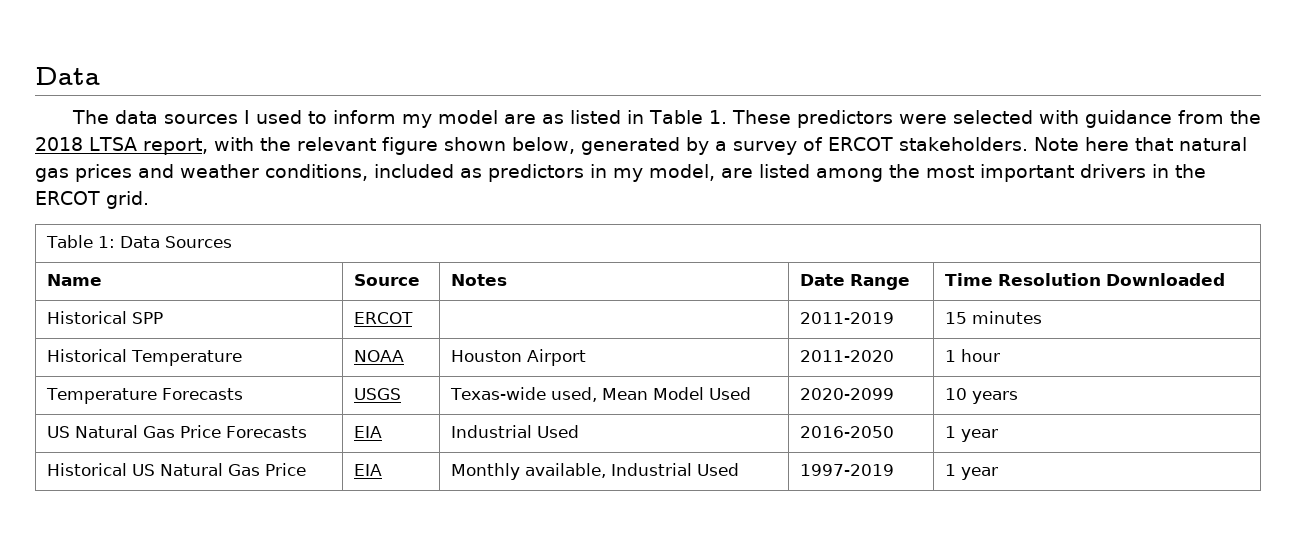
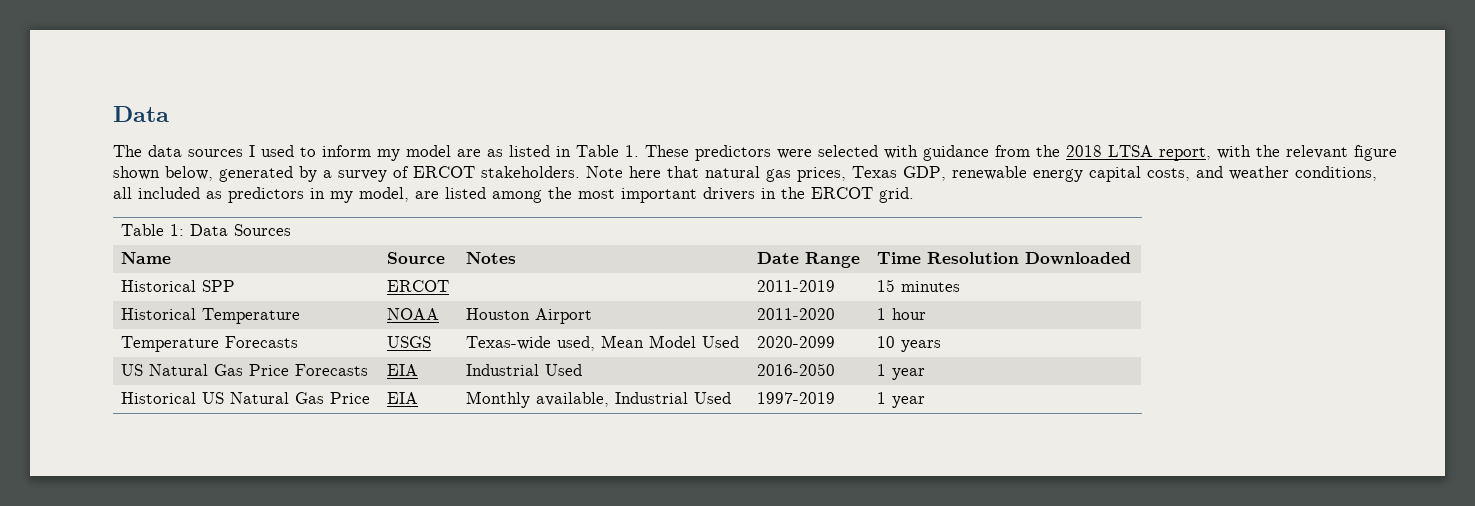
- Note here that natural gas prices and weather conditions, included as predictors in my model, are listed among the most important drivers in the ERCOT grid.
+ Note here that natural gas prices, Texas GDP, renewable energy capital costs, and weather conditions, all included as predictors in my model, are listed among the most important drivers in the ERCOT grid.

